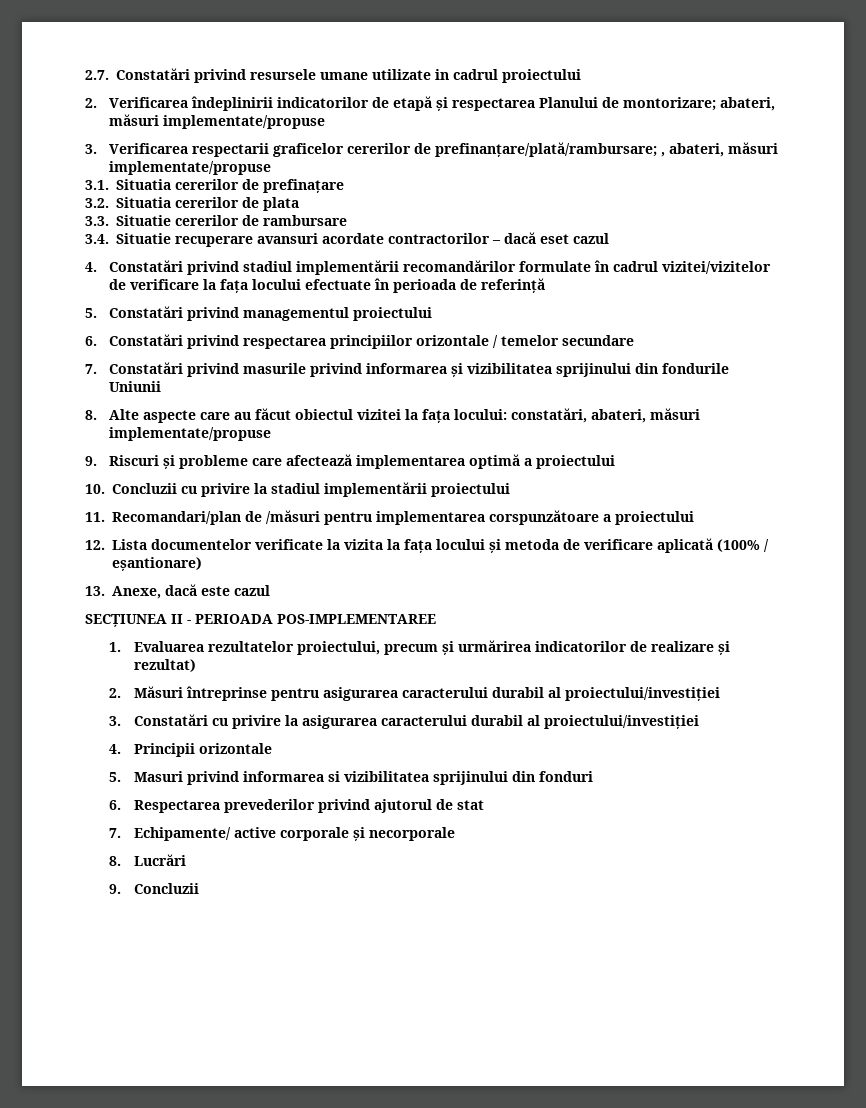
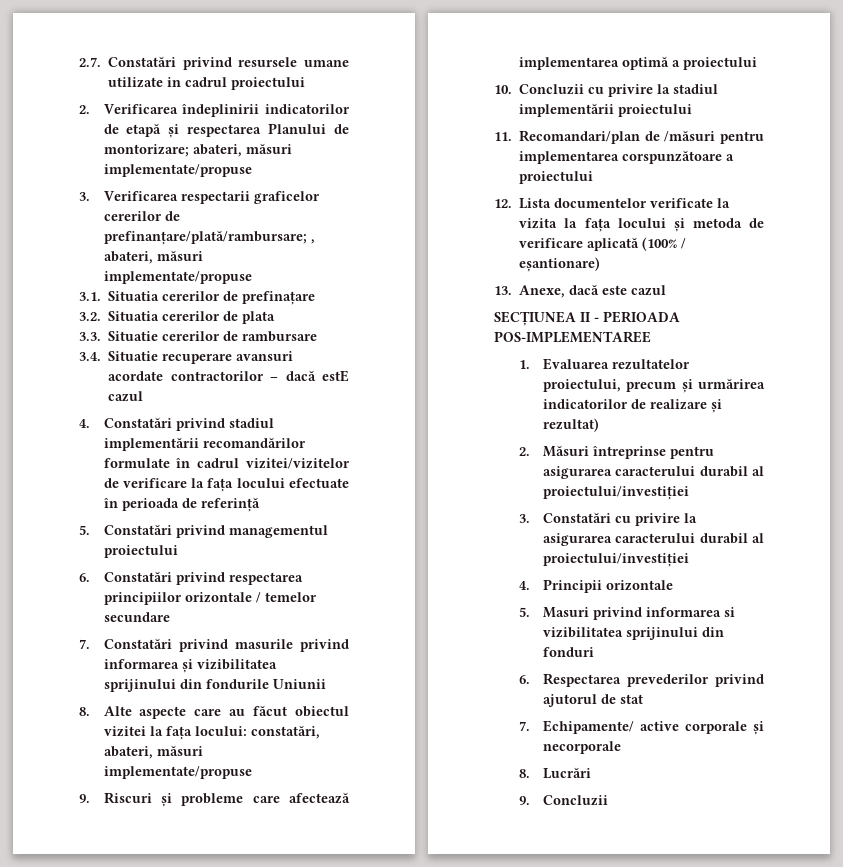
- 3.4. Situatie recuperare avansuri acordate contractorilor – dacă eset cazul
+ 3.4. Situatie recuperare avansuri acordate contractorilor – dacă estE cazul

